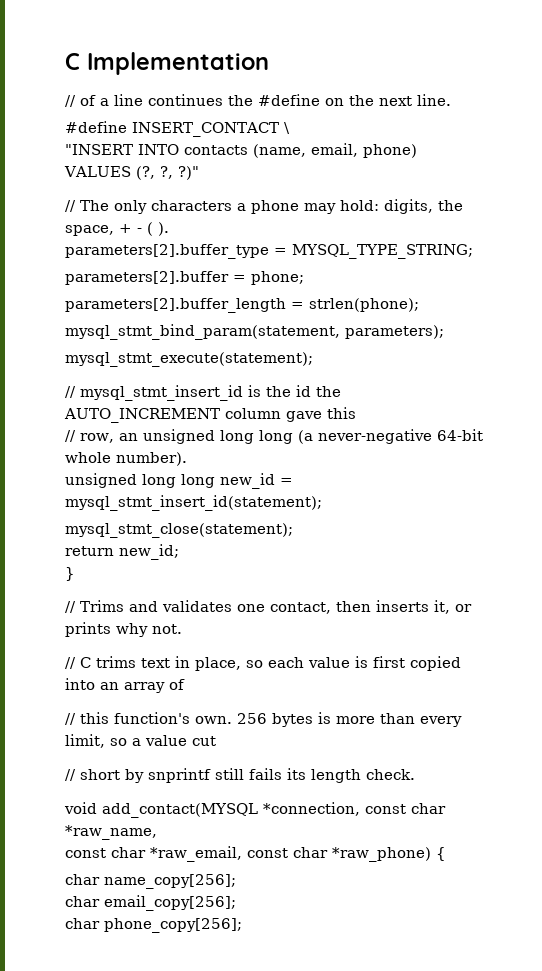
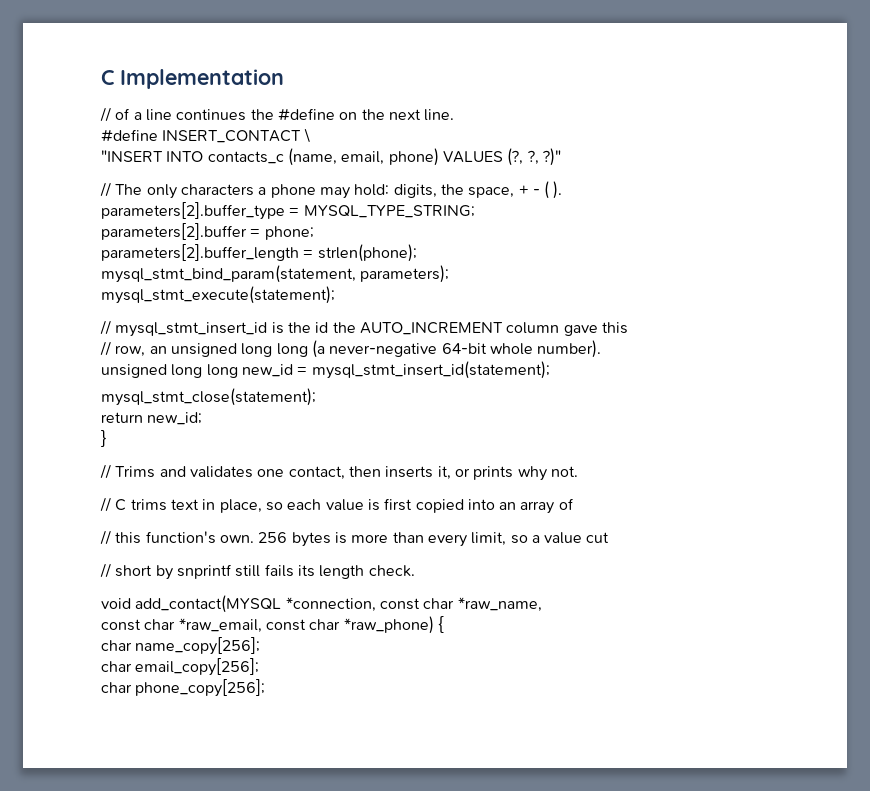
- "INSERT INTO contacts (name, email, phone) VALUES (?, ?, ?)"
+ "INSERT INTO contacts_c (name, email, phone) VALUES (?, ?, ?)"

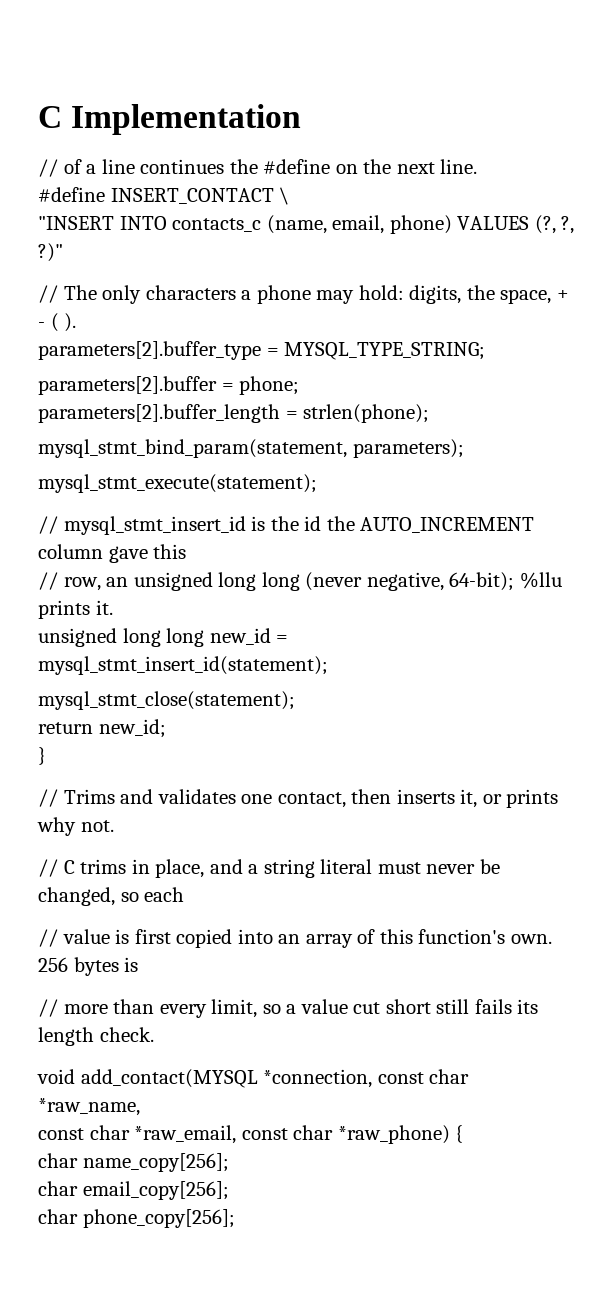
- // row, an unsigned long long (a never-negative 64-bit whole number).
+ // row, an unsigned long long (never negative, 64-bit); %llu prints it.
- // C trims text in place, so each value is first copied into an array of
- // this function's own.
+ // C trims in place, and a string literal must never be changed, so each
+ // value is first copied into an array of this function's own.
- 256 bytes is more than every limit, so a value cut
- // short by snprintf still fails its length check.
+ 256 bytes is
+ // more than every limit, so a value cut short still fails its length check.

